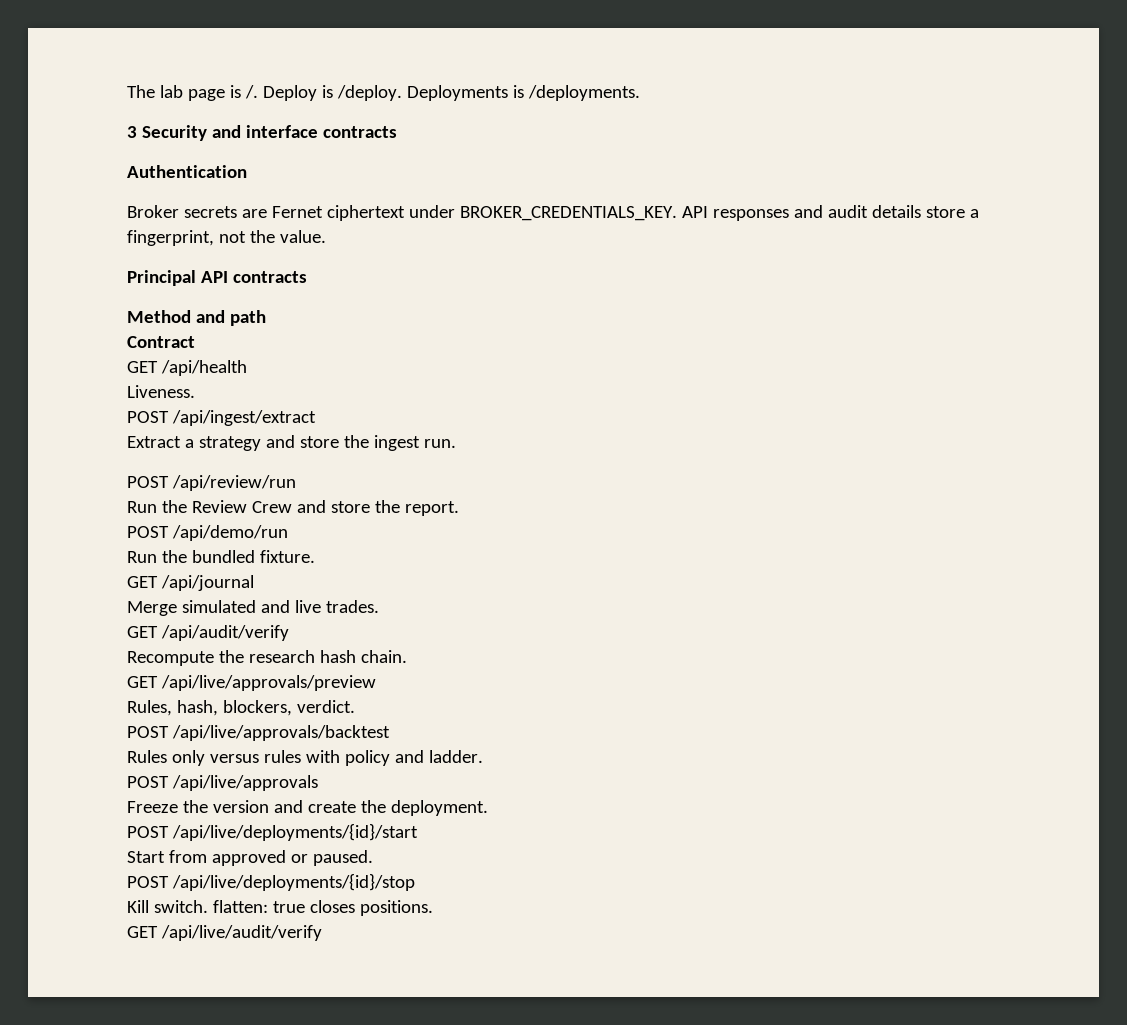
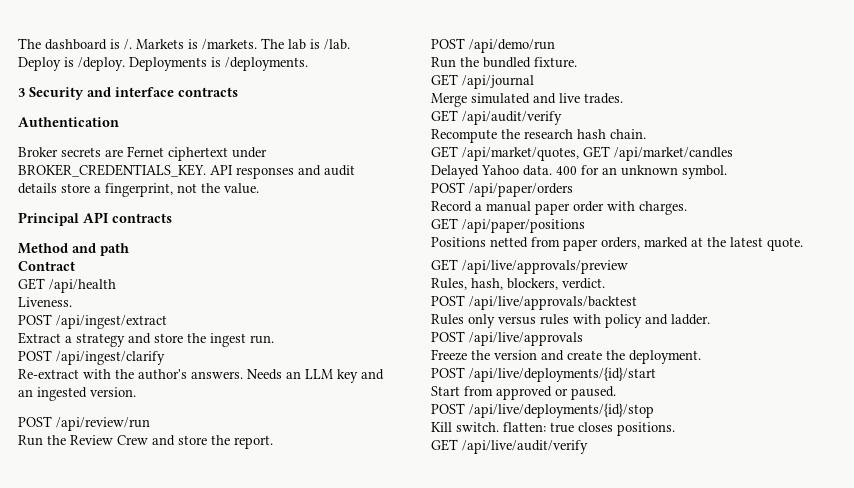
- The lab page is /.
+ The dashboard is /. Markets is /markets. The lab is /lab.
+ POST /api/ingest/clarify
+ Re-extract with the author's answers. Needs an LLM key and an ingested version.
+ GET /api/market/quotes, GET /api/market/candles
+ Delayed Yahoo data. 400 for an unknown symbol.
+ POST /api/paper/orders
+ Record a manual paper order with charges.
+ GET /api/paper/positions
+ Positions netted from paper orders, marked at the latest quote.

